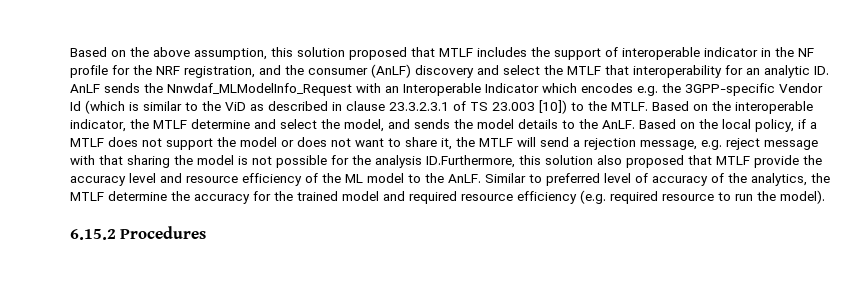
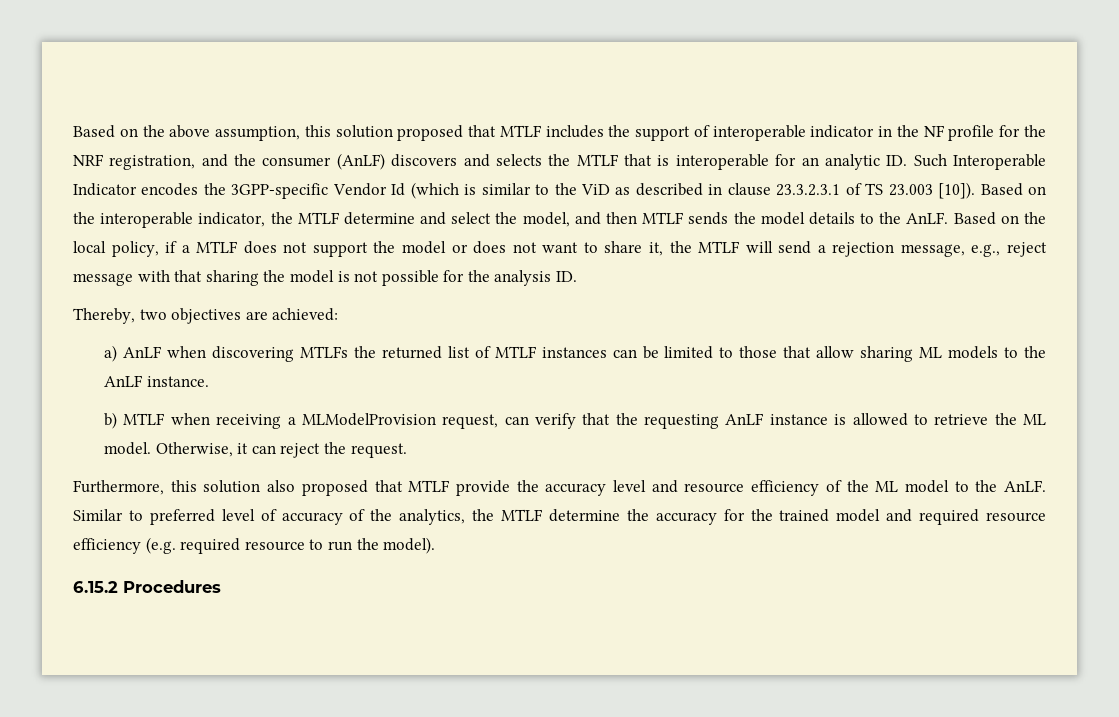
- Based on the above assumption, this solution proposed that MTLF includes the support of interoperable indicator in the NF profile for the NRF registration, and the consumer (AnLF) discovery and select the MTLF that interoperability for an analytic ID. AnLF sends the Nnwdaf_MLModelInfo_Request with an Interoperable Indicator which encodes e.g. the 3GPP-specific Vendor Id (which is similar to the ViD as described in clause 23.3.2.3.1 of TS 23.003 [10]) to the MTLF.
+ Based on the above assumption, this solution proposed that MTLF includes the support of interoperable indicator in the NF profile for the NRF registration, and the consumer (AnLF) discovers and selects the MTLF that is interoperable for an analytic ID. Such Interoperable Indicator encodes the 3GPP-specific Vendor Id (which is similar to the ViD as described in clause 23.3.2.3.1 of TS 23.003 [10]).
- Based on the interoperable indicator, the MTLF determine and select the model, and sends the model details to the AnLF.
+ Based on the interoperable indicator, the MTLF determine and select the model, and then MTLF sends the model details to the AnLF.
- Based on the local policy, if a MTLF does not support the model or does not want to share it, the MTLF will send a rejection message, e.g. reject message with that sharing the model is not possible for the analysis ID.Furthermore, this solution also proposed that MTLF provide the accuracy level and resource efficiency of the ML model to the AnLF.
+ Based on the local policy, if a MTLF does not support the model or does not want to share it, the MTLF will send a rejection message, e.g., reject message with that sharing the model is not possible for the analysis ID.
+ Thereby, two objectives are achieved:
+ a) AnLF when discovering MTLFs the returned list of MTLF instances can be limited to those that allow sharing ML models to the AnLF instance.
+ b) MTLF when receiving a MLModelProvision request, can verify that the requesting AnLF instance is allowed to retrieve the ML model. Otherwise, it can reject the request.
+ Furthermore, this solution also proposed that MTLF provide the accuracy level and resource efficiency of the ML model to the AnLF.

